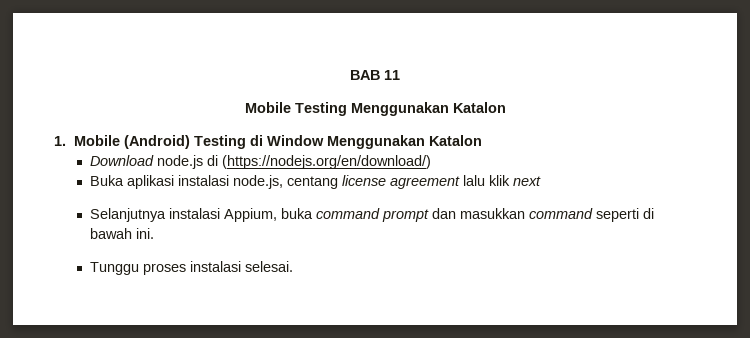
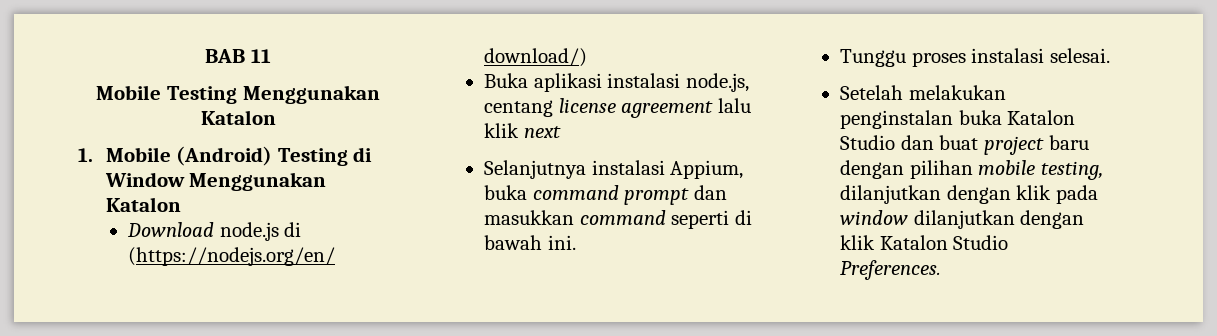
+ Setelah melakukan penginstalan buka Katalon Studio dan buat project baru dengan pilihan mobile testing, dilanjutkan dengan klik pada window dilanjutkan dengan klik Katalon Studio Preferences.

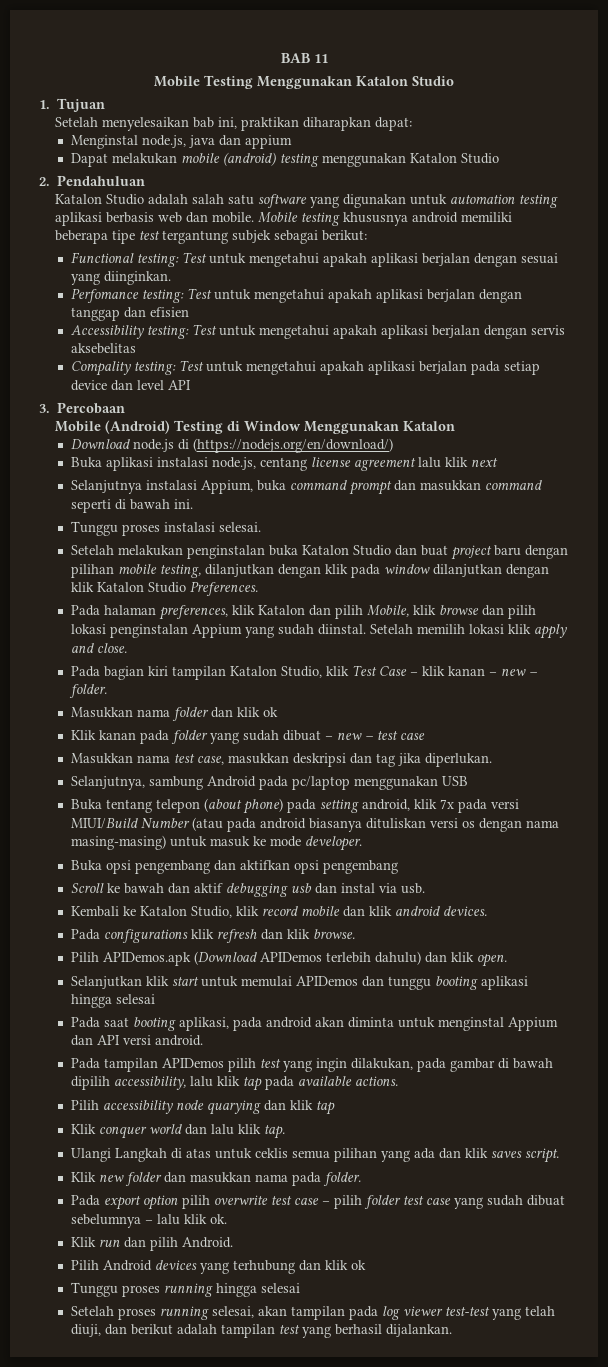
- Mobile Testing Menggunakan Katalon
+ Mobile Testing Menggunakan Katalon Studio
- 1. Mobile (Android) Testing di Window Menggunakan Katalon
+ 1. Tujuan
+ Setelah menyelesaikan bab ini, praktikan diharapkan dapat:
+ Menginstal node.js, java dan appium
+ Dapat melakukan mobile (android) testing menggunakan Katalon Studio
+ 2. Pendahuluan
+ Katalon Studio adalah salah satu software yang digunakan untuk automation testing aplikasi berbasis web dan mobile. Mobile testing khususnya android memiliki beberapa tipe test tergantung subjek sebagai berikut:
+ Functional testing: Test untuk mengetahui apakah aplikasi berjalan dengan sesuai yang diinginkan.
+ Perfomance testing: Test untuk mengetahui apakah aplikasi berjalan dengan tanggap dan efisien
+ Accessibility testing: Test untuk mengetahui apakah aplikasi berjalan dengan servis aksebelitas
+ Compality testing: Test untuk mengetahui apakah aplikasi berjalan pada setiap device dan level API
+ 3. Percobaan
+ Mobile (Android) Testing di Window Menggunakan Katalon
+ Pada halaman preferences, klik Katalon dan pilih Mobile, klik browse dan pilih lokasi penginstalan Appium yang sudah diinstal. Setelah memilih lokasi klik apply and close.
+ Pada bagian kiri tampilan Katalon Studio, klik Test Case – klik kanan – new – folder.
+ Masukkan nama folder dan klik ok
+ Klik kanan pada folder yang sudah dibuat – new – test case
+ Masukkan nama test case, masukkan deskripsi dan tag jika diperlukan.
+ Selanjutnya, sambung Android pada pc/laptop menggunakan USB
+ Buka tentang telepon (about phone) pada setting android, klik 7x pada versi MIUI/Build Number (atau pada android biasanya dituliskan versi os dengan nama masing-masing) untuk masuk ke mode developer.
+ Buka opsi pengembang dan aktifkan opsi pengembang
+ Scroll ke bawah dan aktif debugging usb dan instal via usb.
+ Kembali ke Katalon Studio, klik record mobile dan klik android devices.
+ Pada configurations klik refresh dan klik browse.
+ Pilih APIDemos.apk (Download APIDemos terlebih dahulu) dan klik open.
+ Selanjutkan klik start untuk memulai APIDemos dan tunggu booting aplikasi hingga selesai
+ Pada saat booting aplikasi, pada android akan diminta untuk menginstal Appium dan API versi android.
+ Pada tampilan APIDemos pilih test yang ingin dilakukan, pada gambar di bawah dipilih accessibility, lalu klik tap pada available actions.
+ Pilih accessibility node quarying dan klik tap
+ Klik conquer world dan lalu klik tap.
+ Ulangi Langkah di atas untuk ceklis semua pilihan yang ada dan klik saves script.
+ Klik new folder dan masukkan nama pada folder.
+ Pada export option pilih overwrite test case – pilih folder test case yang sudah dibuat sebelumnya – lalu klik ok.
+ Klik run dan pilih Android.
+ Pilih Android devices yang terhubung dan klik ok
+ Tunggu proses running hingga selesai
+ Setelah proses running selesai, akan tampilan pada log viewer test-test yang telah diuji, dan berikut adalah tampilan test yang berhasil dijalankan.

